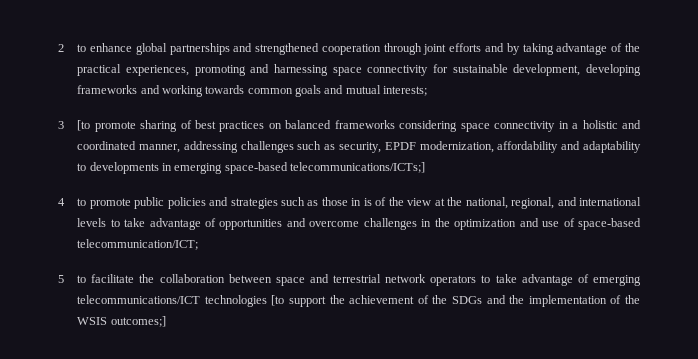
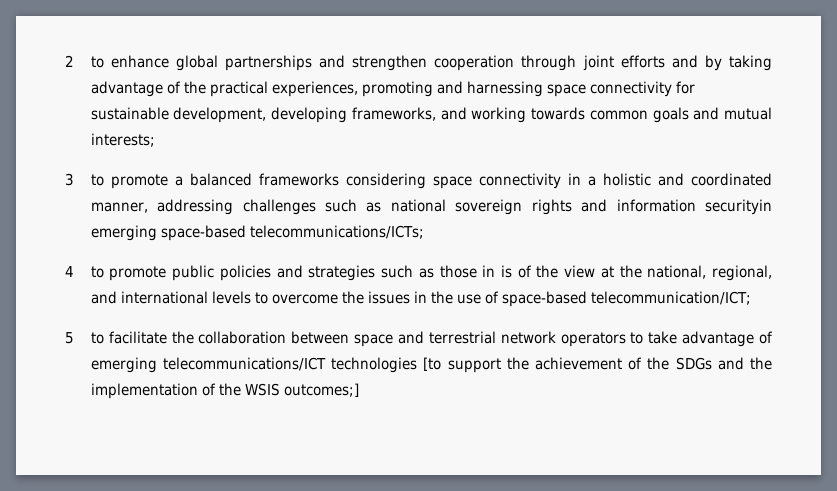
- 2 to enhance global partnerships and strengthened cooperation through joint efforts and by taking advantage of the practical experiences, promoting and harnessing space connectivity for sustainable development, developing frameworks and working towards common goals and mutual interests;
+ 2 to enhance global partnerships and strengthen cooperation through joint efforts and by taking advantage of the practical experiences, promoting and harnessing space connectivity for sustainable development, developing frameworks, and working towards common goals and mutual interests;
- 3 [to promote sharing of best practices on balanced frameworks considering space connectivity in a holistic and coordinated manner, addressing challenges such as security, EPDF modernization, affordability and adaptability to developments in emerging space-based telecommunications/ICTs;]
+ 3 to promote a balanced frameworks considering space connectivity in a holistic and coordinated manner, addressing challenges such as national sovereign rights and information securityin emerging space-based telecommunications/ICTs;
- 4 to promote public policies and strategies such as those in is of the view at the national, regional, and international levels to take advantage of opportunities and overcome challenges in the optimization and use of space-based telecommunication/ICT;
+ 4 to promote public policies and strategies such as those in is of the view at the national, regional, and international levels to overcome the issues in the use of space-based telecommunication/ICT;

